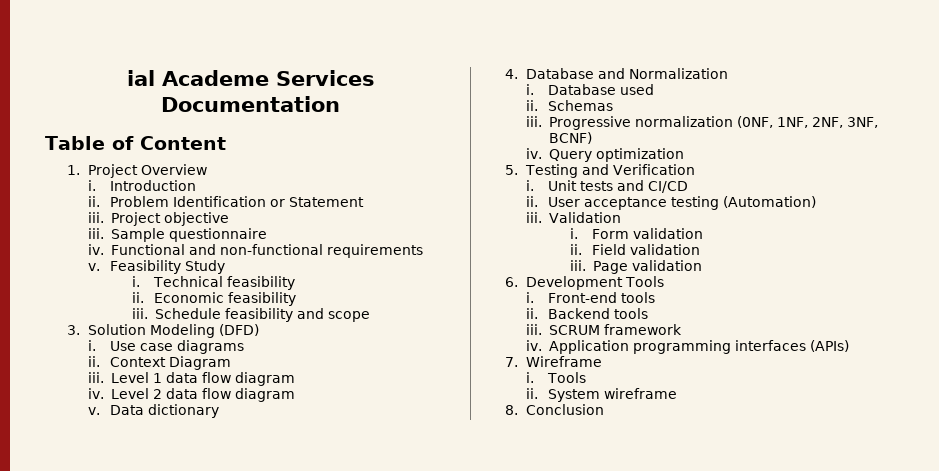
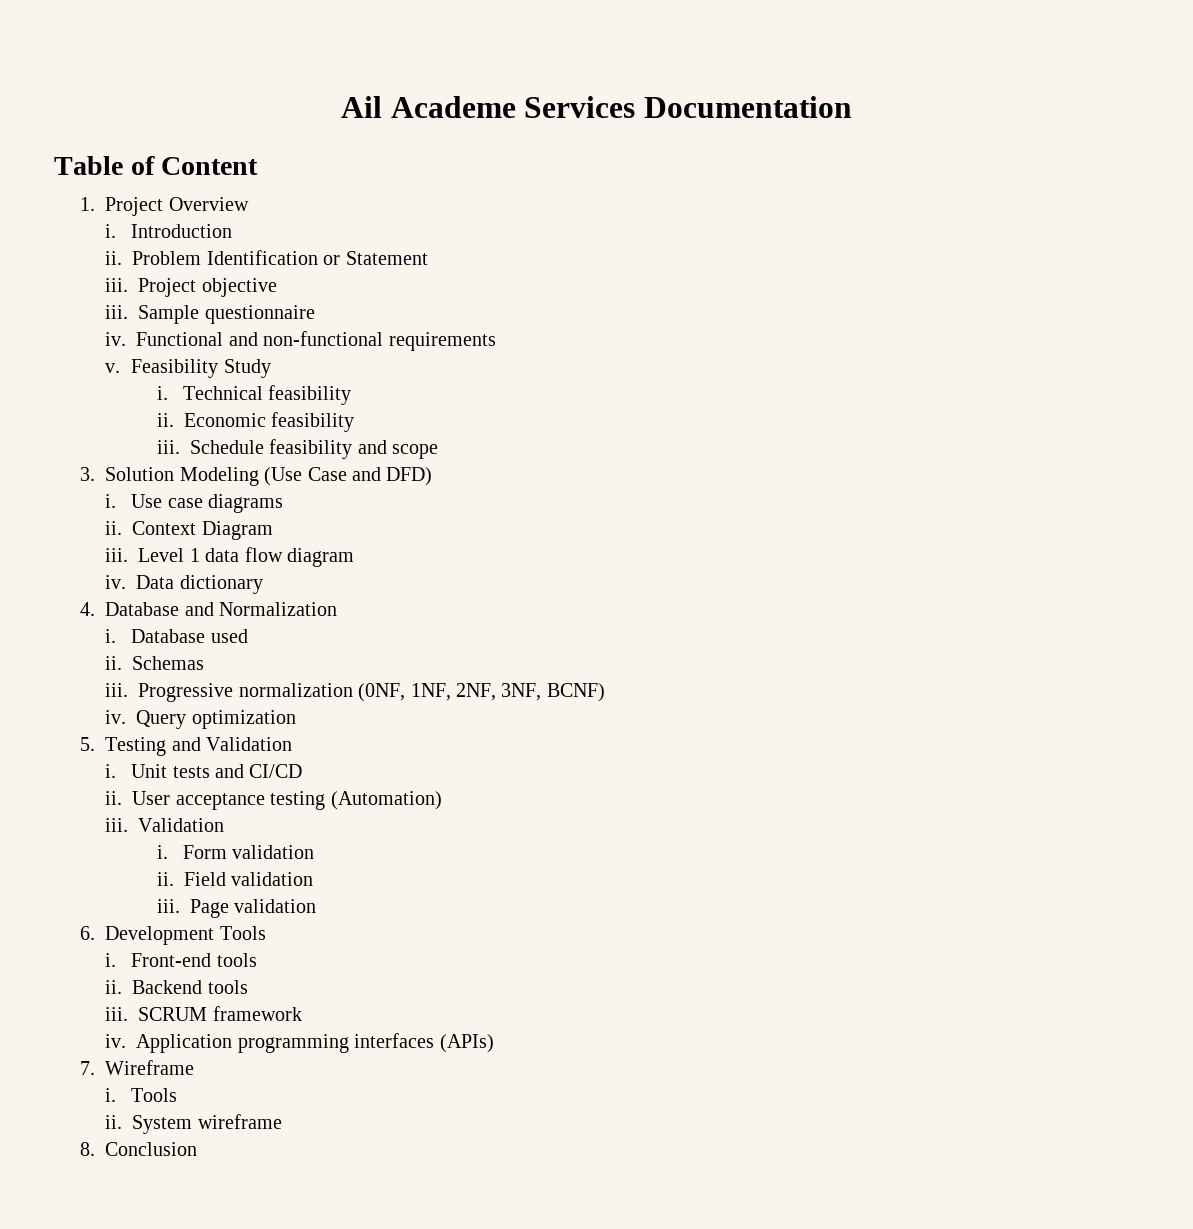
- ial Academe Services Documentation
+ Ail Academe Services Documentation
- 3. Solution Modeling (DFD)
+ 3. Solution Modeling (Use Case and DFD)
- Level 2 data flow diagram
- v.
- 5. Testing and Verification
+ 5. Testing and Validation

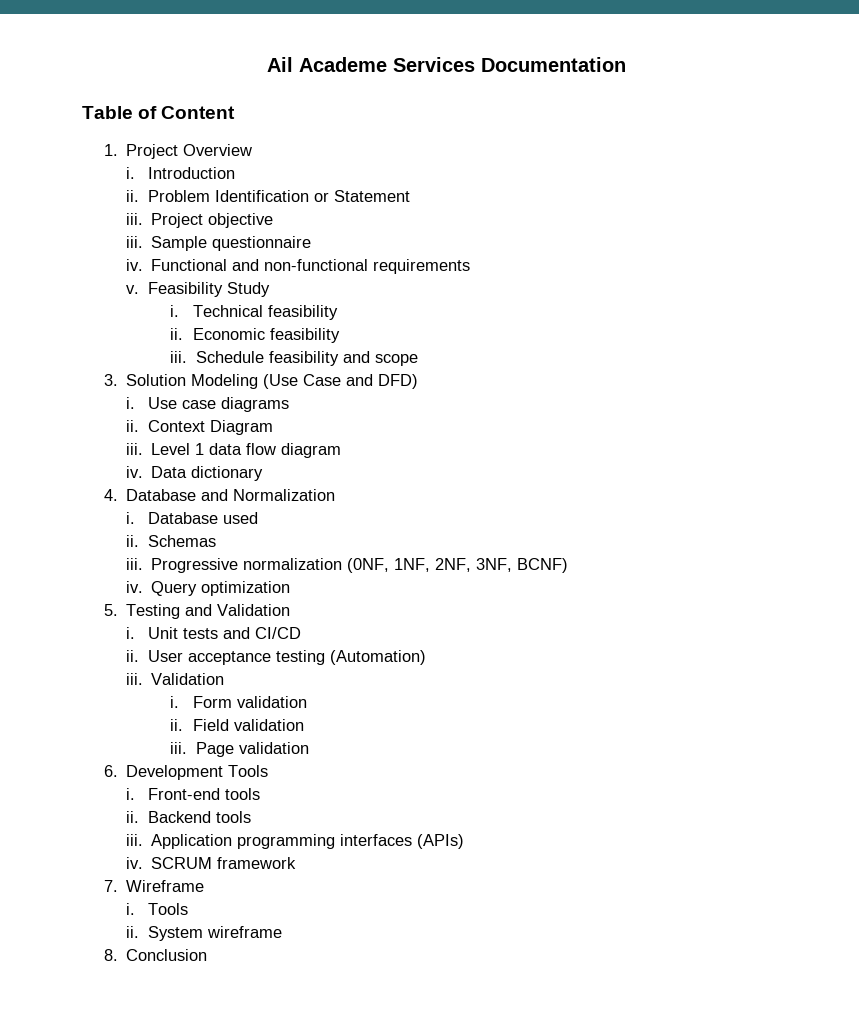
- SCRUM framework
- iv.
+ iv. SCRUM framework

